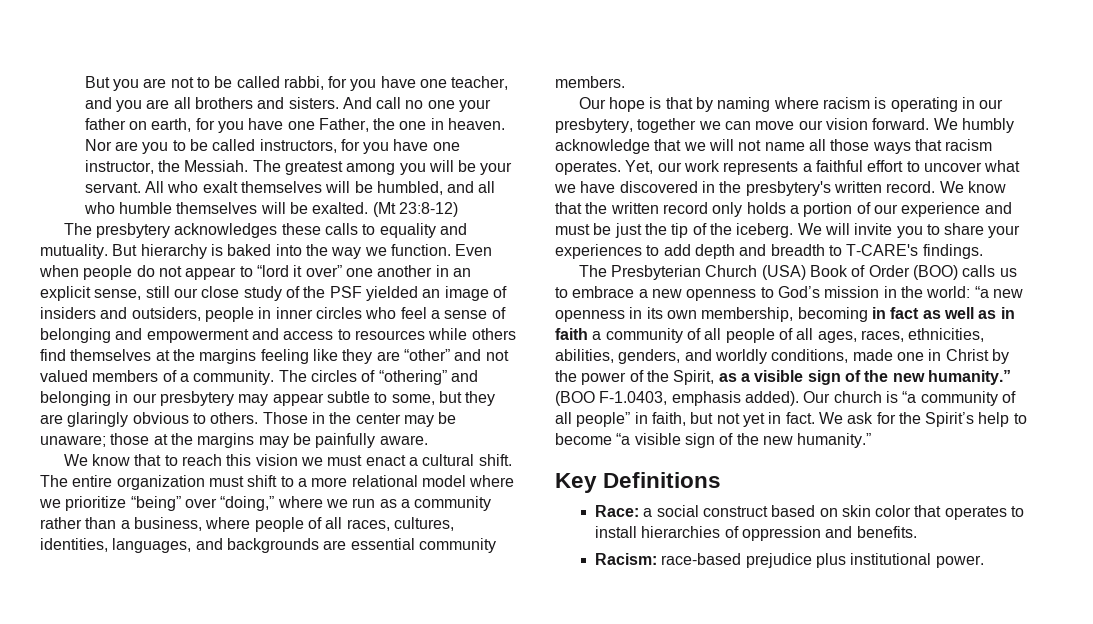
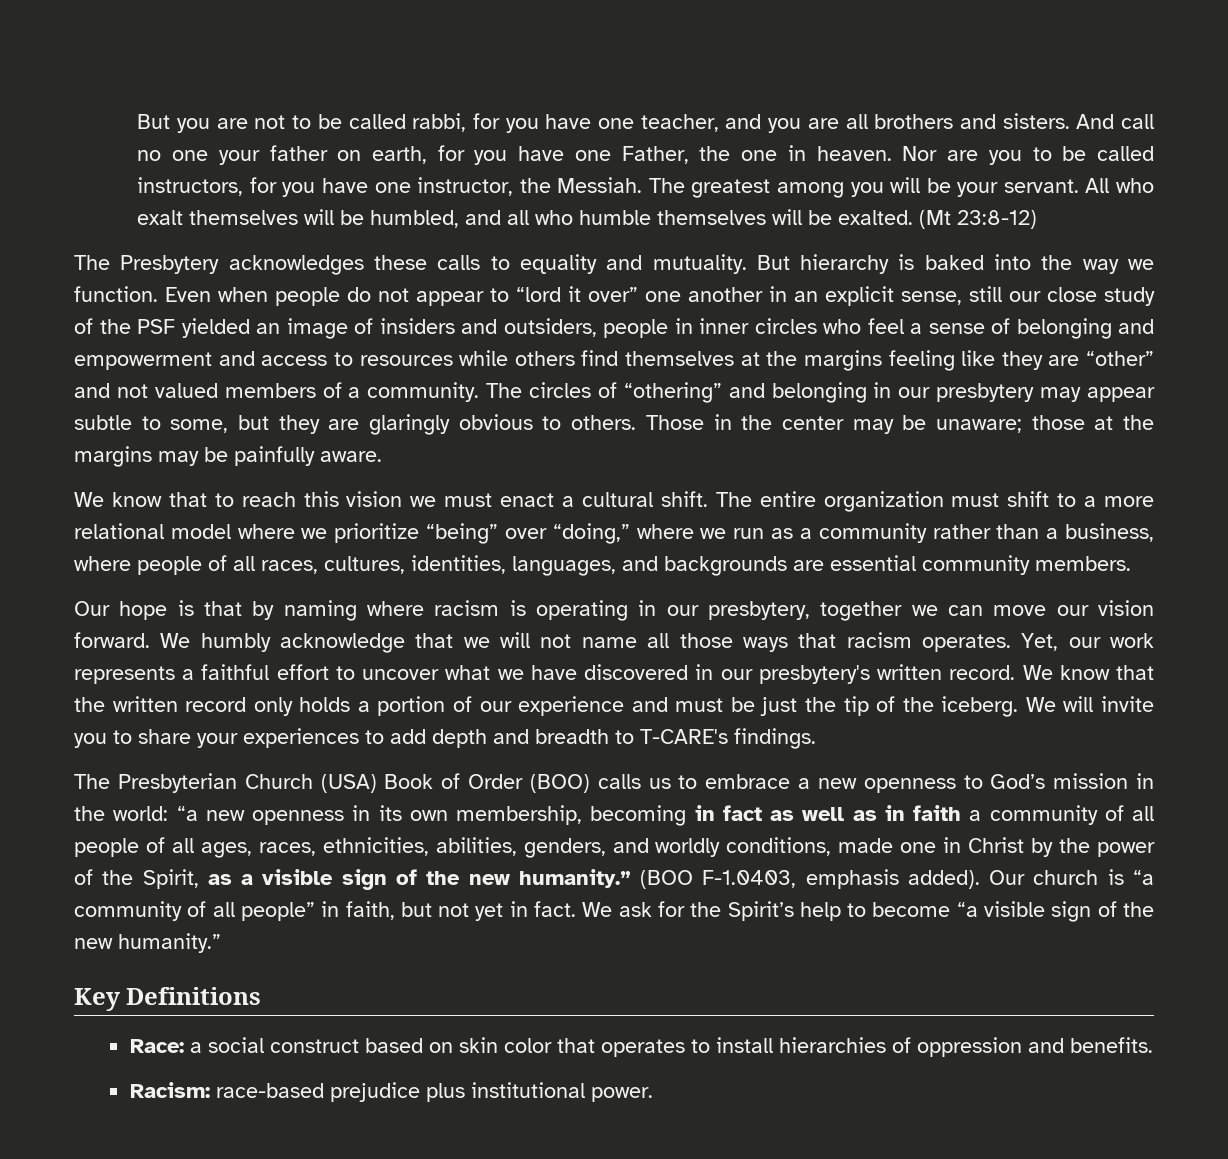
- The presbytery acknowledges these calls to equality and mutuality.
+ The Presbytery acknowledges these calls to equality and mutuality.
- Yet, our work represents a faithful effort to uncover what we have discovered in the presbytery's written record.
+ Yet, our work represents a faithful effort to uncover what we have discovered in our presbytery's written record.

